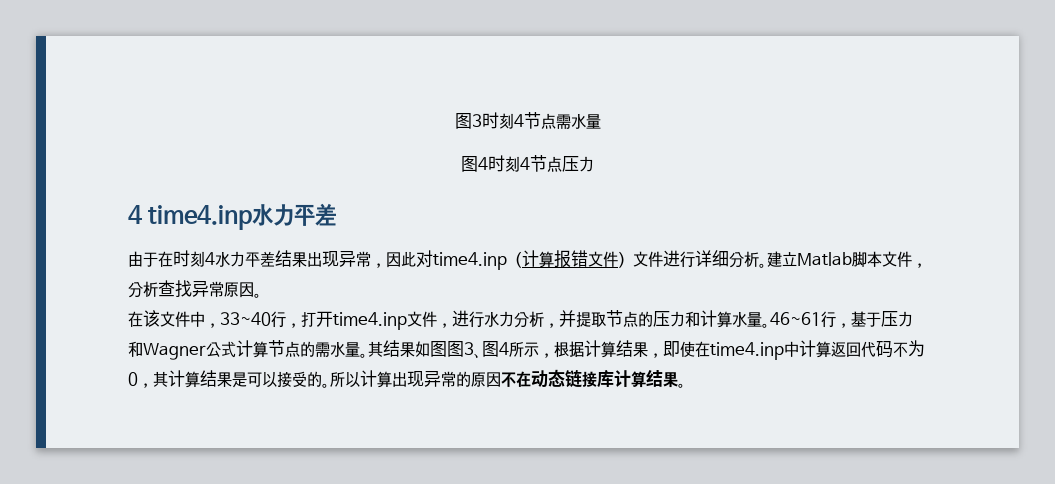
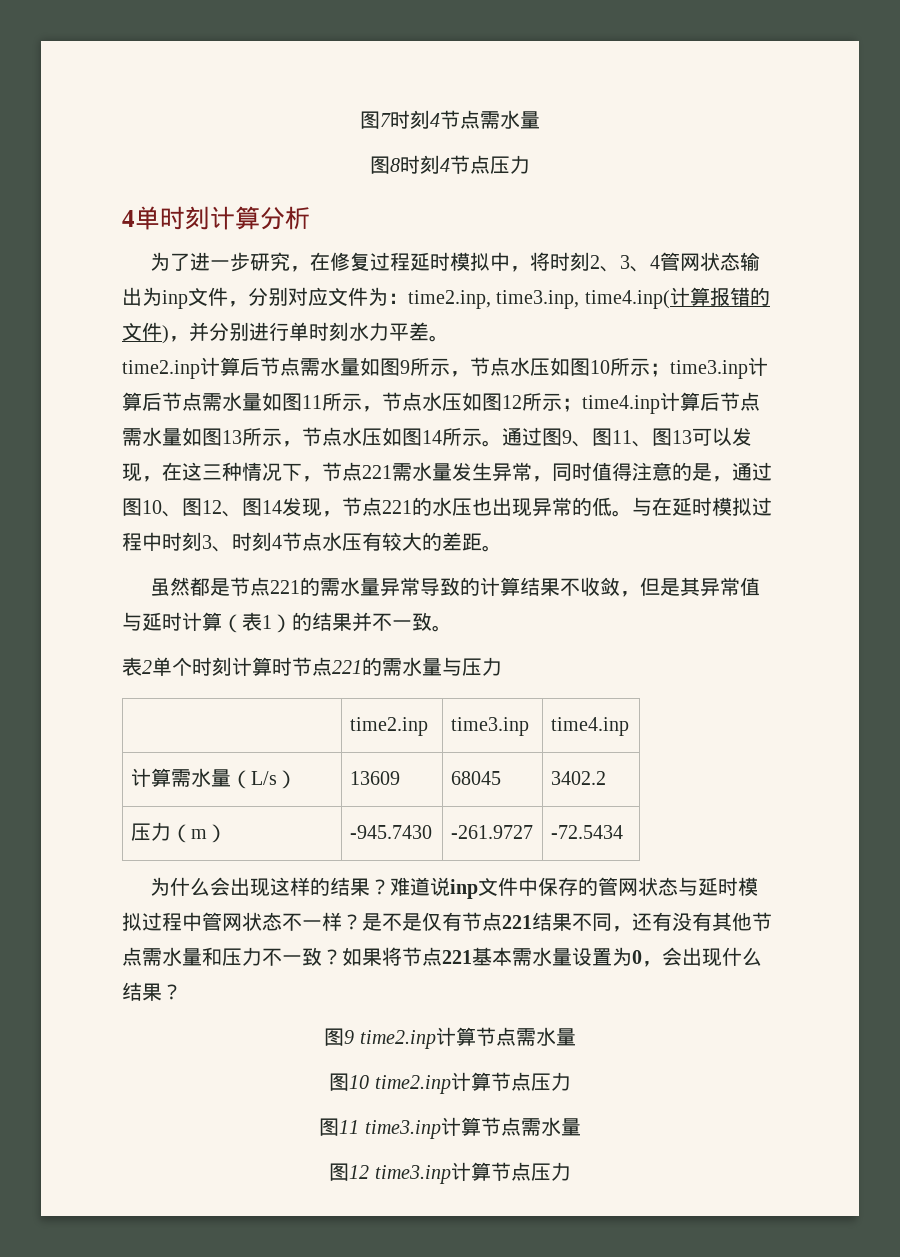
- 图3时刻4节点需水量
+ 图7时刻4节点需水量
- 图4时刻4节点压力
+ 图8时刻4节点压力
- 4 time4.inp水力平差
- 由于在时刻4水力平差结果出现异常，因此对time4.inp（计算报错文件）文件进行详细分析。建立Matlab脚本文件，分析查找异常原因。
- 在该文件中，33~40行，打开time4.inp文件，进行水力分析，并提取节点的压力和计算水量。46~61行，基于压力和Wagner公式计算节点的需水量。其结果如图图3、图4所示，根据计算结果，即使在time4.inp中计算返回代码不为0，其计算结果是可以接受的。所以计算出现异常的原因不在动态链接库计算结果。
+ 4单时刻计算分析
+ 为了进一步研究，在修复过程延时模拟中，将时刻2、3、4管网状态输出为inp文件，分别对应文件为：time2.inp, time3.inp, time4.inp(计算报错的文件)，并分别进行单时刻水力平差。
+ time2.inp计算后节点需水量如图9所示，节点水压如图10所示；time3.inp计算后节点需水量如图11所示，节点水压如图12所示；time4.inp计算后节点需水量如图13所示，节点水压如图14所示。通过图9、图11、图13可以发现，在这三种情况下，节点221需水量发生异常，同时值得注意的是，通过图10、图12、图14发现，节点221的水压也出现异常的低。与在延时模拟过程中时刻3、时刻4节点水压有较大的差距。
+ 虽然都是节点221的需水量异常导致的计算结果不收敛，但是其异常值与延时计算（表1）的结果并不一致。
+ 表2单个时刻计算时节点221的需水量与压力
+ | time2.inp | time3.inp | time4.inp
+ 计算需水量（L/s） | 13609 | 68045 | 3402.2
+ 压力（m） | -945.7430 | -261.9727 | -72.5434
+ 为什么会出现这样的结果？难道说inp文件中保存的管网状态与延时模拟过程中管网状态不一样？是不是仅有节点221结果不同，还有没有其他节点需水量和压力不一致？如果将节点221基本需水量设置为0，会出现什么结果？
+ 图9 time2.inp计算节点需水量
+ 图10 time2.inp计算节点压力
+ 图11 time3.inp计算节点需水量
+ 图12 time3.inp计算节点压力

